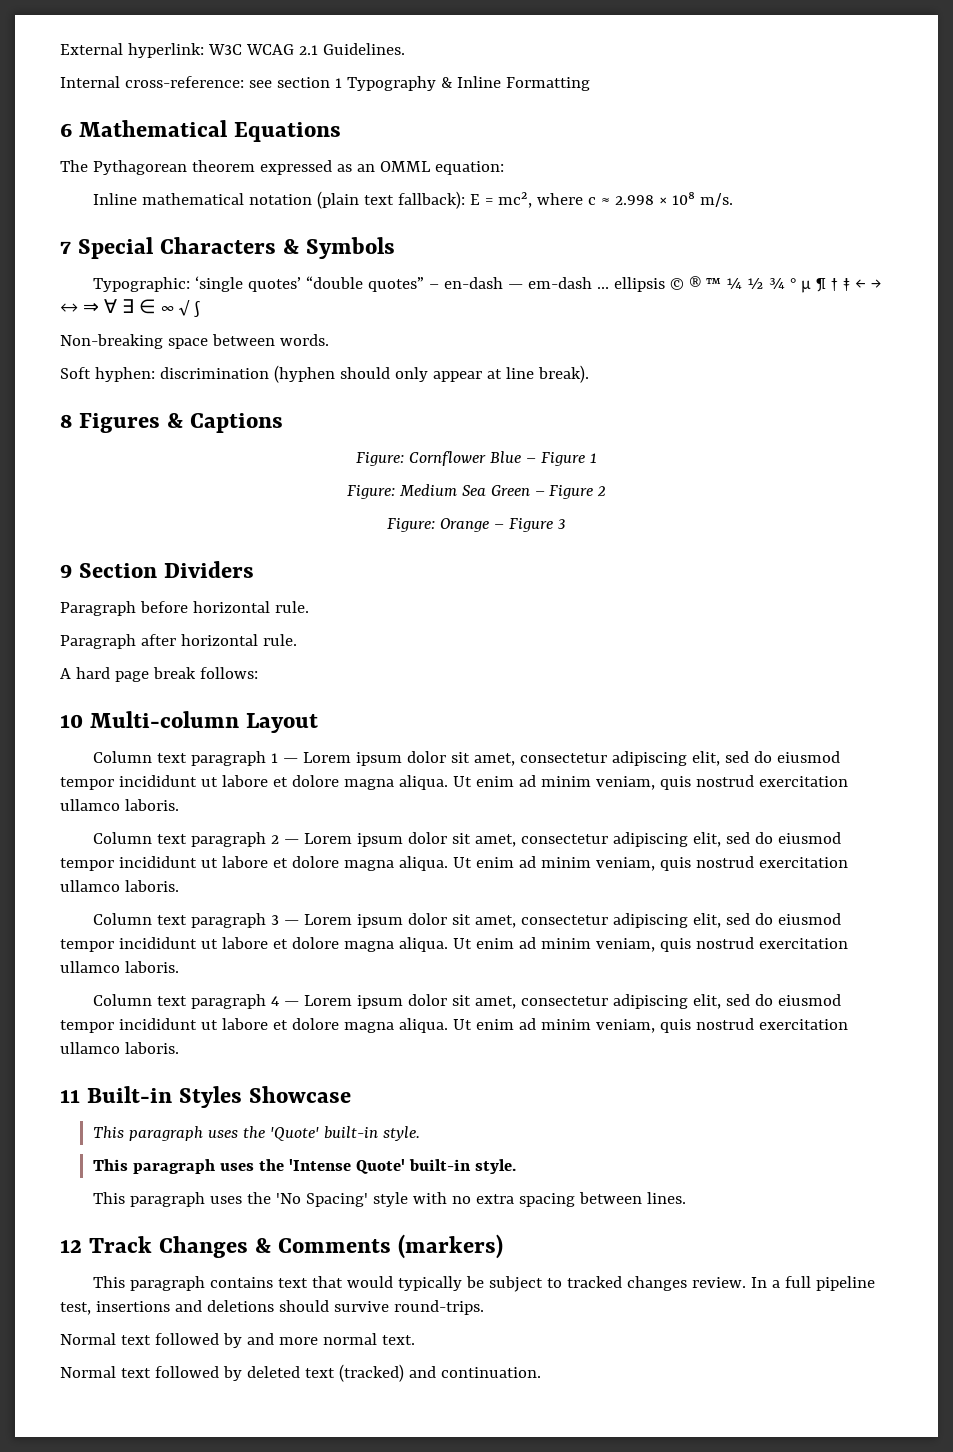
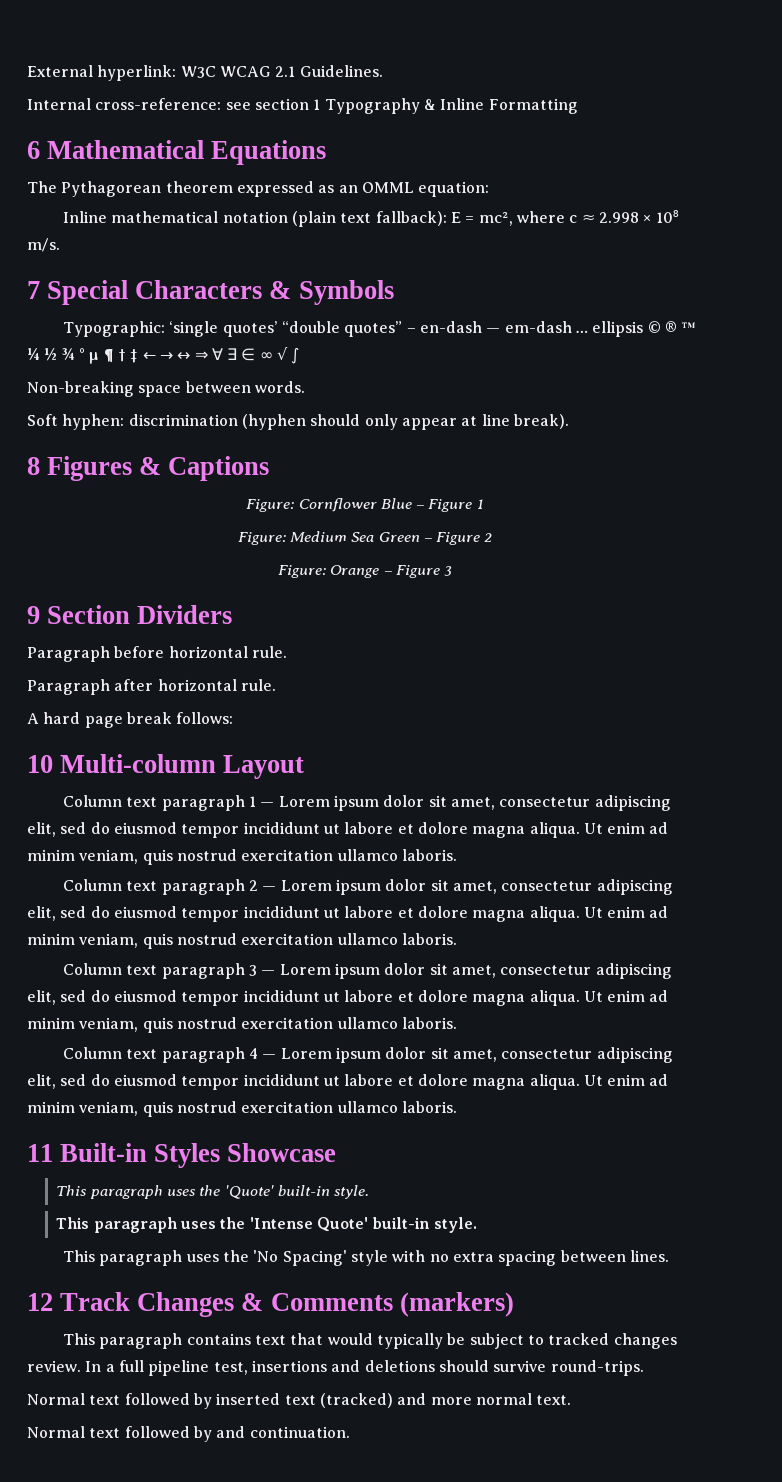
- Normal text followed by and more normal text.
+ Normal text followed by inserted text (tracked) and more normal text.
- Normal text followed by deleted text (tracked) and continuation.
+ Normal text followed by and continuation.

